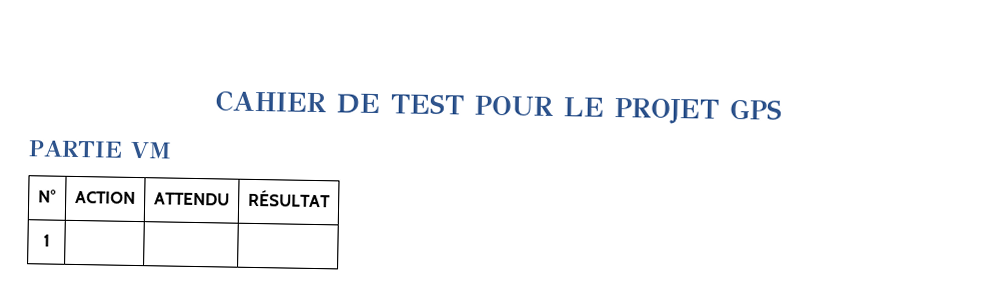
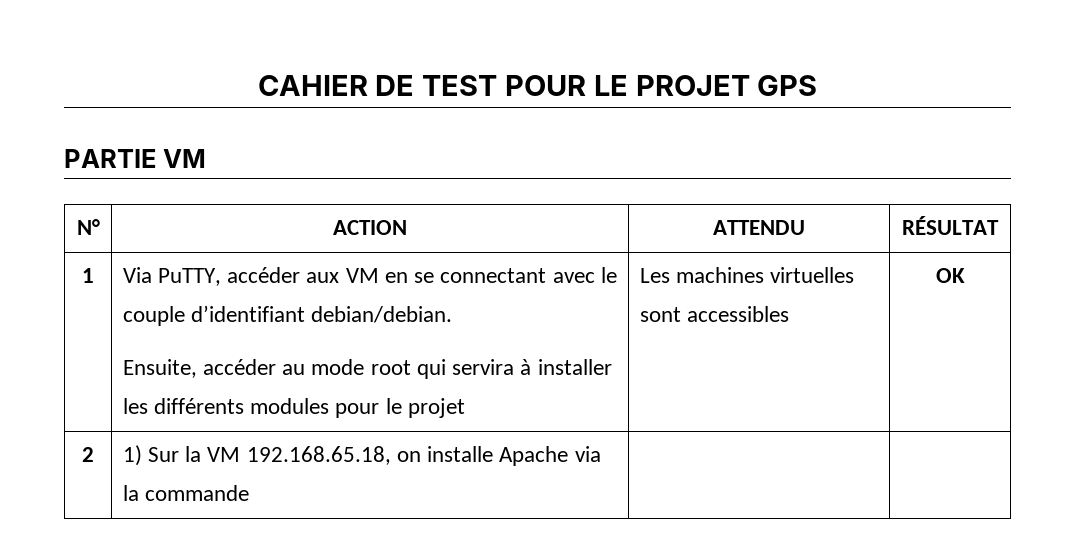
- 1 | | |
+ 1 | Via PuTTY, accéder aux VM en se connectant avec le couple d’identifiant debian/debian.
+ Ensuite, accéder au mode root qui servira à installer les différents modules pour le projet | Les machines virtuelles sont accessibles | OK
+ 2 | 1) Sur la VM 192.168.65.18, on installe Apache via la commande | |

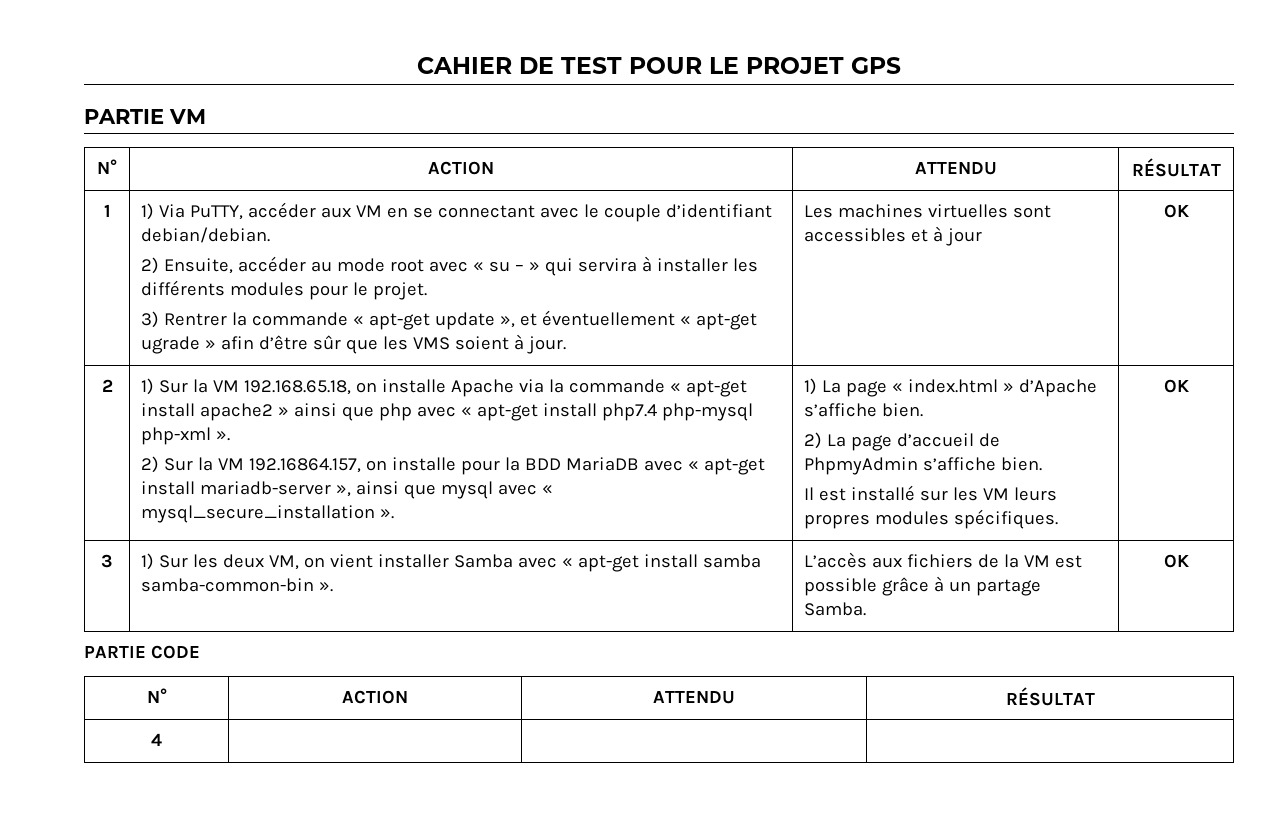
- Via PuTTY, accéder aux VM en se connectant avec le couple d’identifiant debian/debian.
+ 1) Via PuTTY, accéder aux VM en se connectant avec le couple d’identifiant debian/debian.
- Ensuite, accéder au mode root qui servira à installer les différents modules pour le projet
+ 2) Ensuite, accéder au mode root avec « su – » qui servira à installer les différents modules pour le projet.
+ 3) Rentrer la commande « apt-get update », et éventuellement « apt-get ugrade » afin d’être sûr que les VMS soient à jour.
- Les machines virtuelles sont accessibles
+ Les machines virtuelles sont accessibles et à jour
- 1) Sur la VM 192.168.65.18, on installe Apache via la commande
+ 1) Sur la VM 192.168.65.18, on installe Apache via la commande « apt-get install apache2 » ainsi que php avec « apt-get install php7.4 php-mysql php-xml ».
+ 2) Sur la VM 192.16864.157, on installe pour la BDD MariaDB avec « apt-get install mariadb-server », ainsi que mysql avec « mysql_secure_installation ». | 1) La page « index.html » d’Apache s’affiche bien.
+ 2) La page d’accueil de PhpmyAdmin s’affiche bien.
+ Il est installé sur les VM leurs propres modules spécifiques. | OK
+ 3 | 1) Sur les deux VM, on vient installer Samba avec « apt-get install samba samba-common-bin ». | L’accès aux fichiers de la VM est possible grâce à un partage Samba. | OK
+ PARTIE CODE
+ N° | ACTION | ATTENDU | RÉSULTAT
+ 4 | | |

